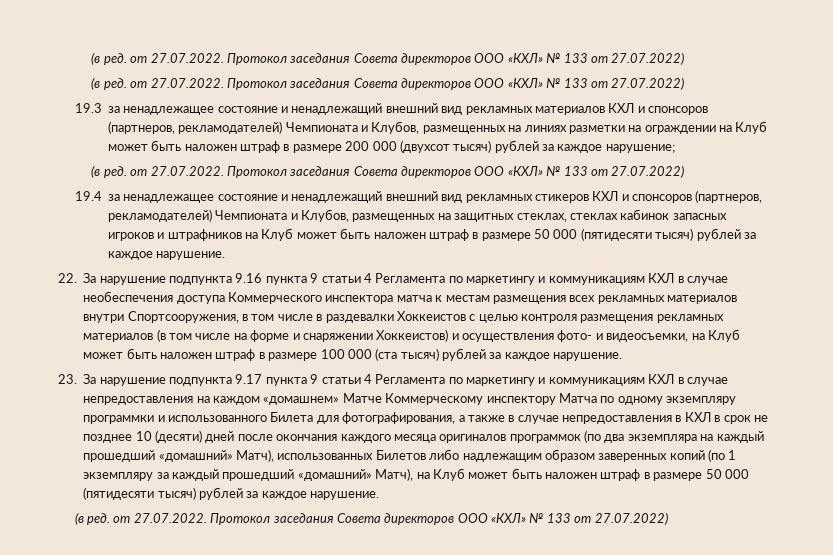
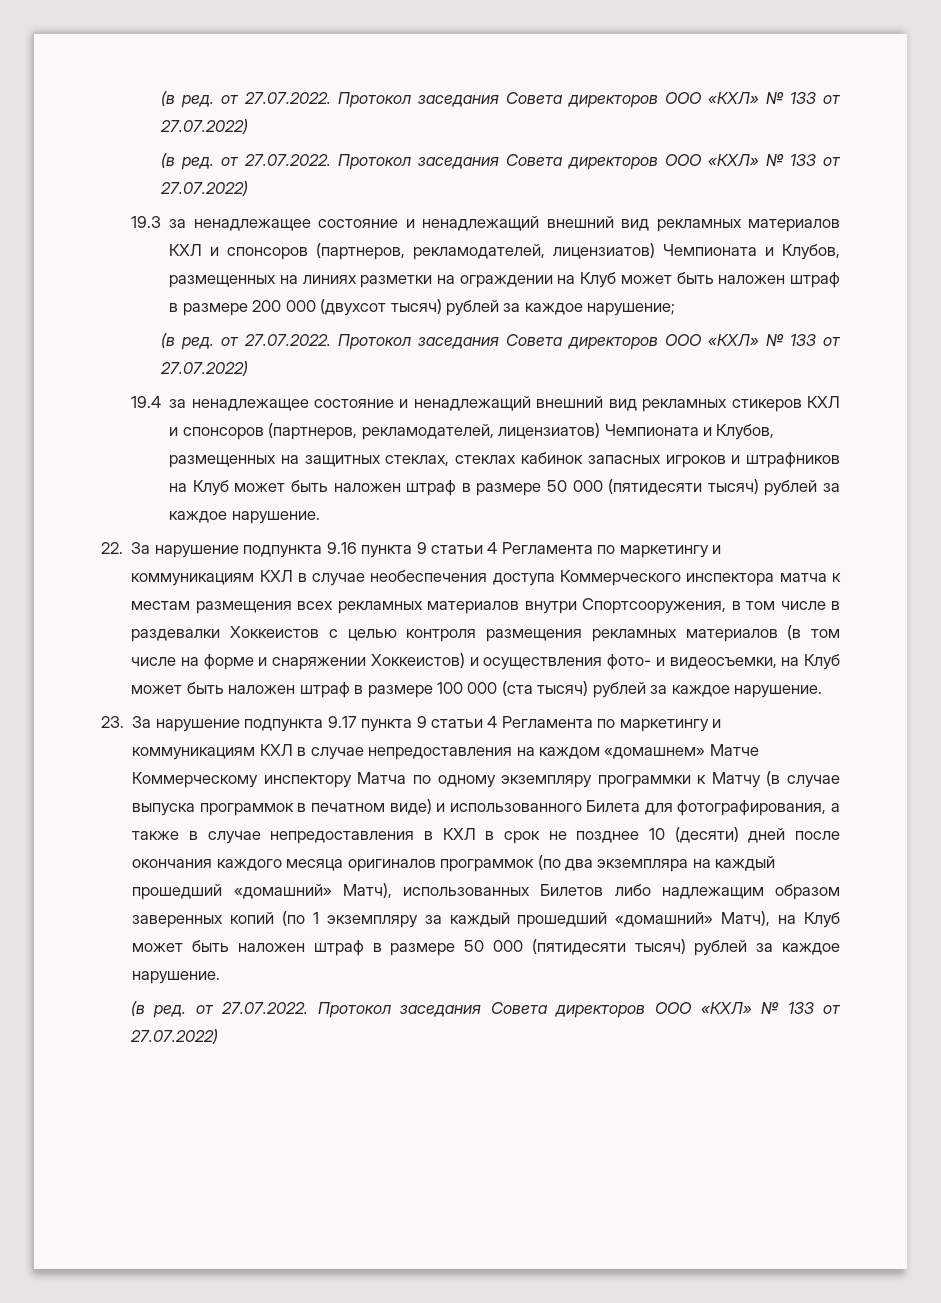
- 19.3 за ненадлежащее состояние и ненадлежащий внешний вид рекламных материалов КХЛ и спонсоров (партнеров, рекламодателей) Чемпионата и Клубов, размещенных на линиях разметки на ограждении на Клуб может быть наложен штраф в размере 200 000 (двухсот тысяч) рублей за каждое нарушение;
+ 19.3 за ненадлежащее состояние и ненадлежащий внешний вид рекламных материалов КХЛ и спонсоров (партнеров, рекламодателей, лицензиатов) Чемпионата и Клубов, размещенных на линиях разметки на ограждении на Клуб может быть наложен штраф в размере 200 000 (двухсот тысяч) рублей за каждое нарушение;
- 19.4 за ненадлежащее состояние и ненадлежащий внешний вид рекламных стикеров КХЛ и спонсоров (партнеров, рекламодателей) Чемпионата и Клубов, размещенных на защитных стеклах, стеклах кабинок запасных игроков и штрафников на Клуб может быть наложен штраф в размере 50 000 (пятидесяти тысяч) рублей за каждое нарушение.
+ 19.4 за ненадлежащее состояние и ненадлежащий внешний вид рекламных стикеров КХЛ и спонсоров (партнеров, рекламодателей, лицензиатов) Чемпионата и Клубов, размещенных на защитных стеклах, стеклах кабинок запасных игроков и штрафников на Клуб может быть наложен штраф в размере 50 000 (пятидесяти тысяч) рублей за каждое нарушение.
- 23. За нарушение подпункта 9.17 пункта 9 статьи 4 Регламента по маркетингу и коммуникациям КХЛ в случае непредоставления на каждом «домашнем» Матче Коммерческому инспектору Матча по одному экземпляру программки и использованного Билета для фотографирования, а также в случае непредоставления в КХЛ в срок не позднее 10 (десяти) дней после окончания каждого месяца оригиналов программок (по два экземпляра на каждый прошедший «домашний» Матч), использованных Билетов либо надлежащим образом заверенных копий (по 1 экземпляру за каждый прошедший «домашний» Матч), на Клуб может быть наложен штраф в размере 50 000 (пятидесяти тысяч) рублей за каждое нарушение.
+ 23. За нарушение подпункта 9.17 пункта 9 статьи 4 Регламента по маркетингу и коммуникациям КХЛ в случае непредоставления на каждом «домашнем» Матче Коммерческому инспектору Матча по одному экземпляру программки к Матчу (в случае выпуска программок в печатном виде) и использованного Билета для фотографирования, а также в случае непредоставления в КХЛ в срок не позднее 10 (десяти) дней после окончания каждого месяца оригиналов программок (по два экземпляра на каждый прошедший «домашний» Матч), использованных Билетов либо надлежащим образом заверенных копий (по 1 экземпляру за каждый прошедший «домашний» Матч), на Клуб может быть наложен штраф в размере 50 000 (пятидесяти тысяч) рублей за каждое нарушение.

